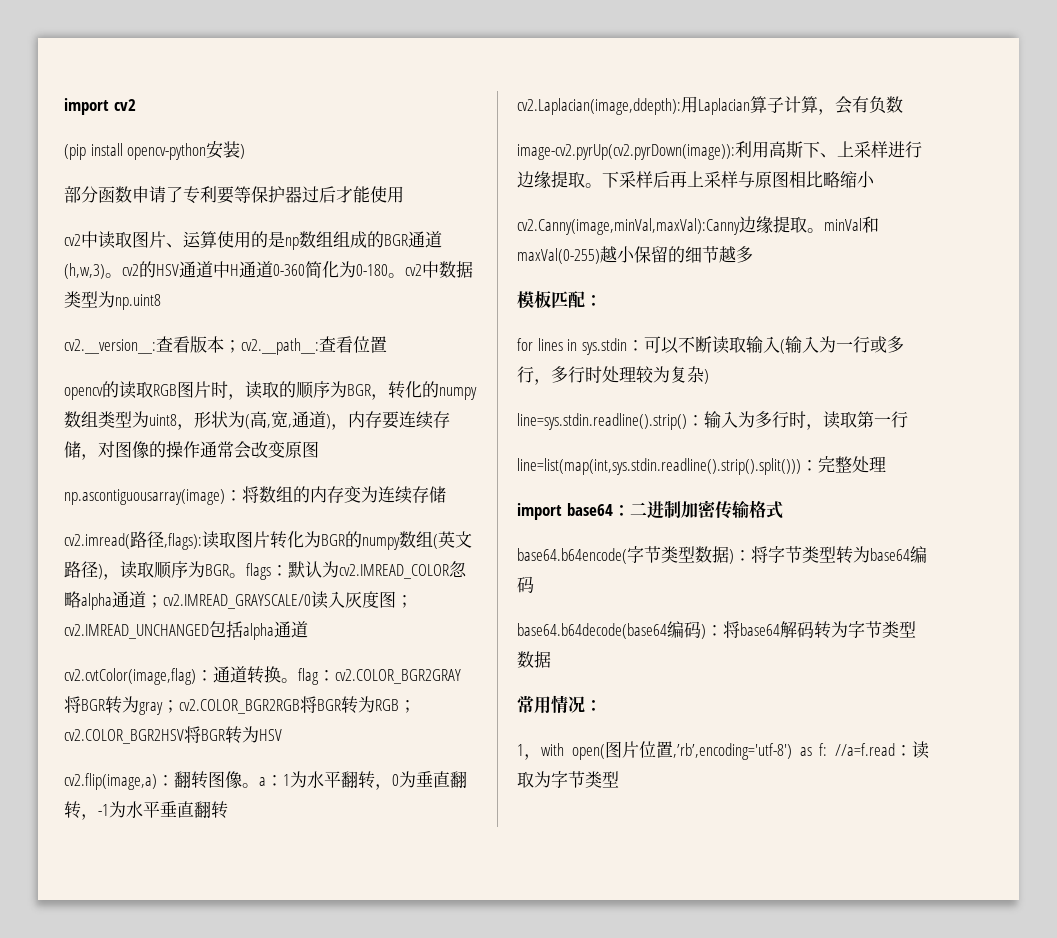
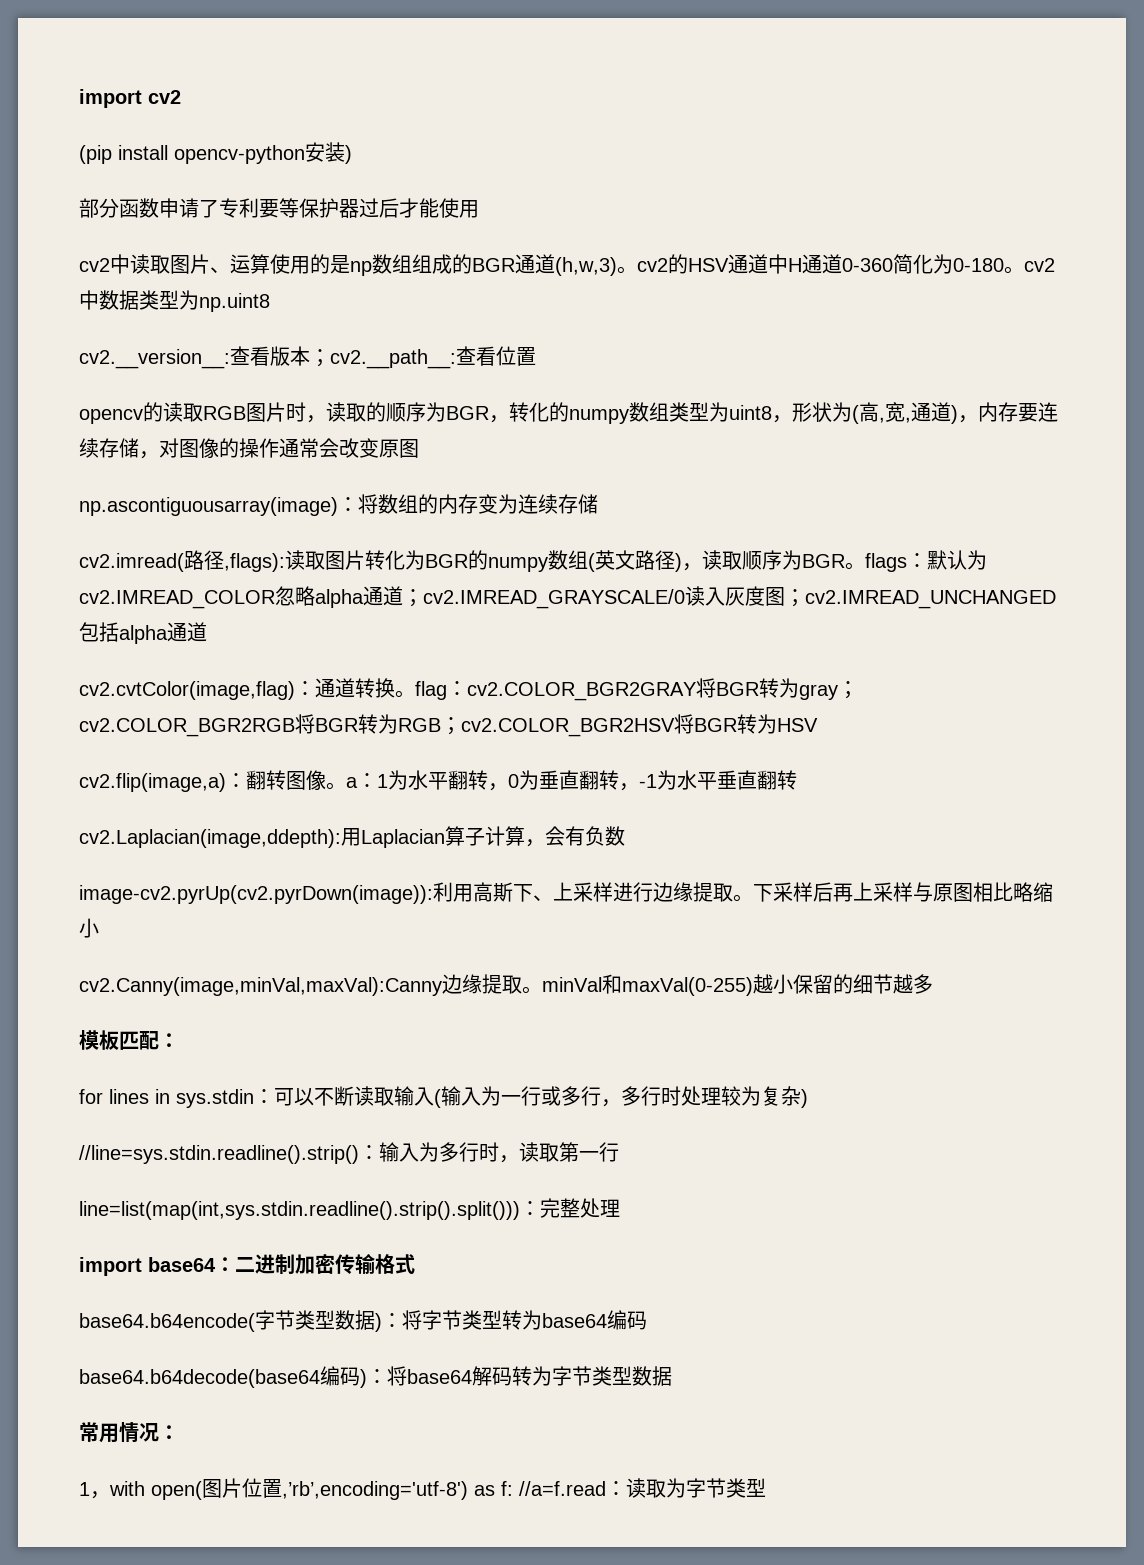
- line=sys.stdin.readline().strip()：输入为多行时，读取第一行
+ //line=sys.stdin.readline().strip()：输入为多行时，读取第一行

